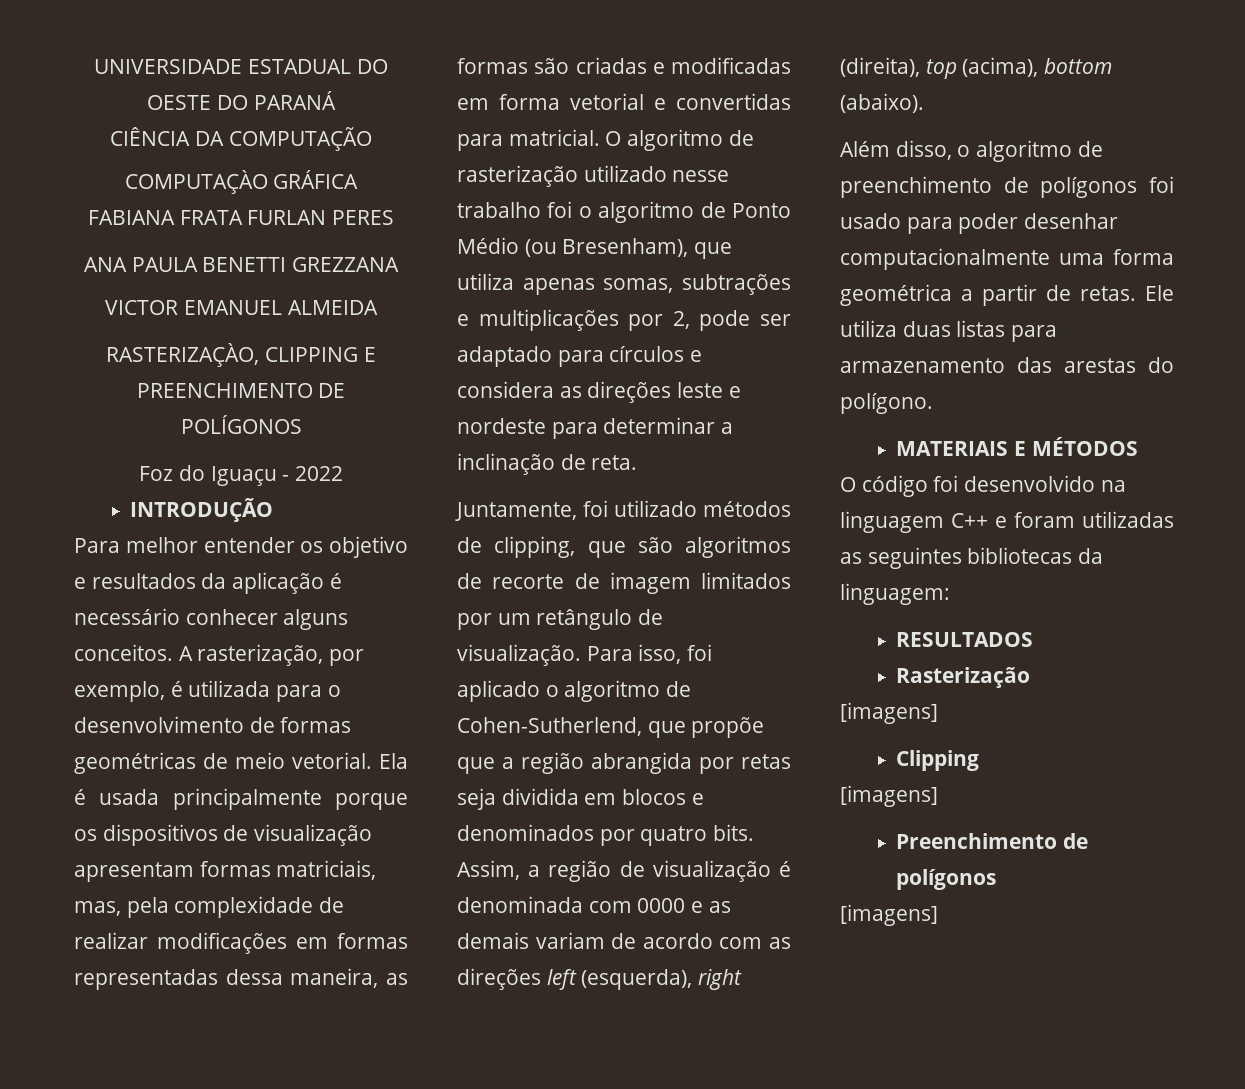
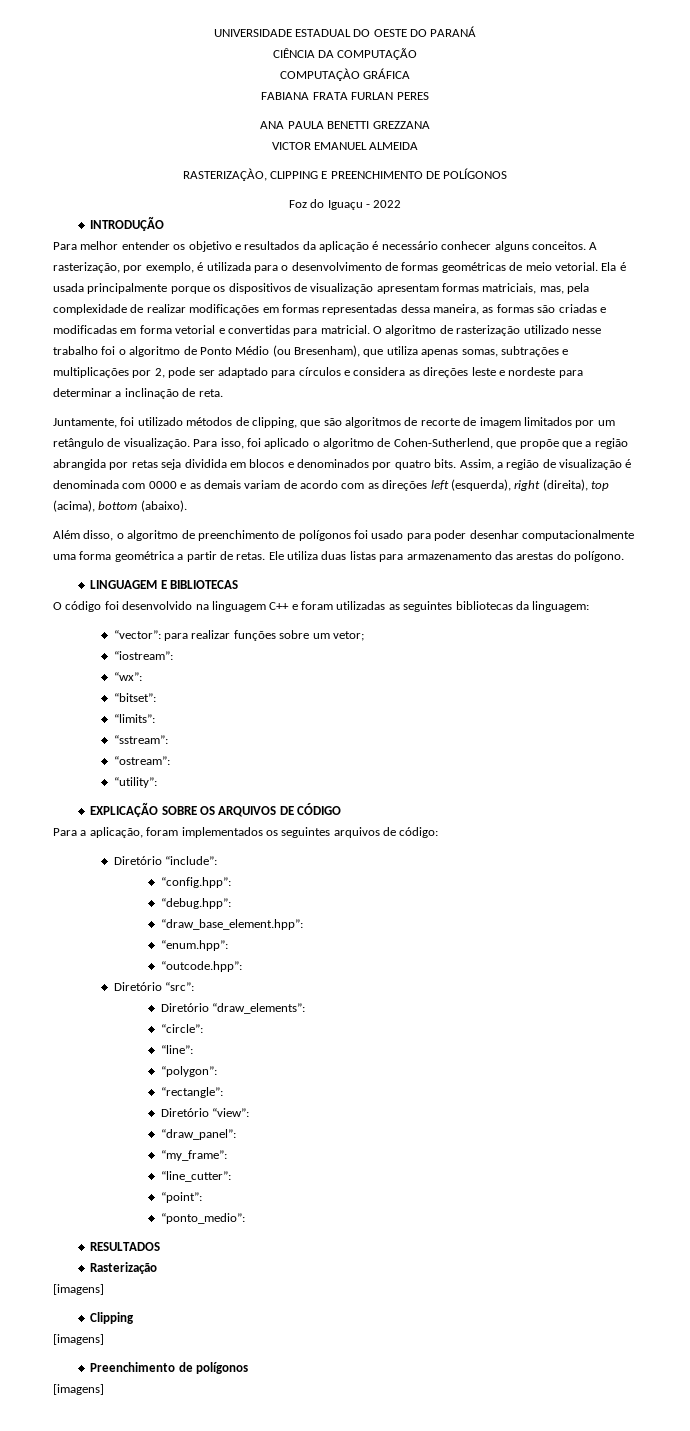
- MATERIAIS E MÉTODOS
+ LINGUAGEM E BIBLIOTECAS
+ “vector”: para realizar funções sobre um vetor;
+ “iostream”:
+ “wx”:
+ “bitset”:
+ “limits”:
+ “sstream”:
+ “ostream”:
+ “utility”:
+ EXPLICAÇÃO SOBRE OS ARQUIVOS DE CÓDIGO
+ Para a aplicação, foram implementados os seguintes arquivos de código:
+ Diretório “include”:
+ “config.hpp”:
+ “debug.hpp”:
+ “draw_base_element.hpp”:
+ “enum.hpp”:
+ “outcode.hpp”:
+ Diretório “src”:
+ Diretório “draw_elements”:
+ “circle”:
+ “line”:
+ “polygon”:
+ “rectangle”:
+ Diretório “view”:
+ “draw_panel”:
+ “my_frame”:
+ “line_cutter”:
+ “point”:
+ “ponto_medio”:

